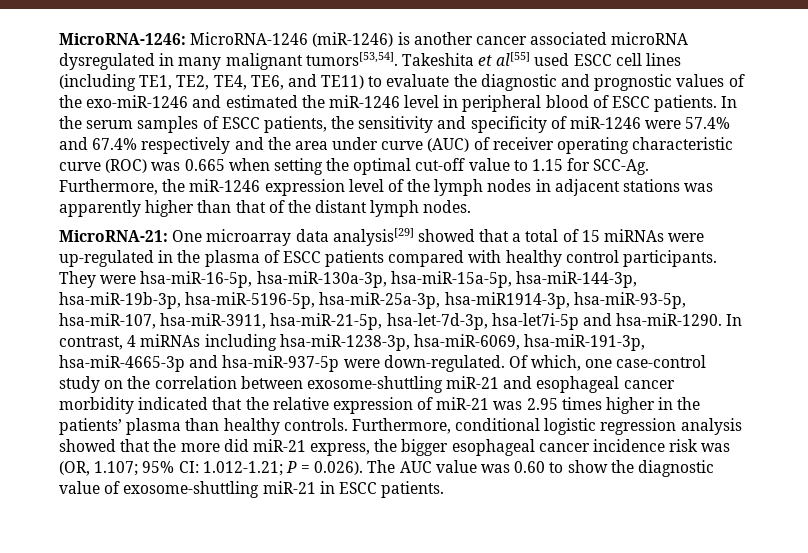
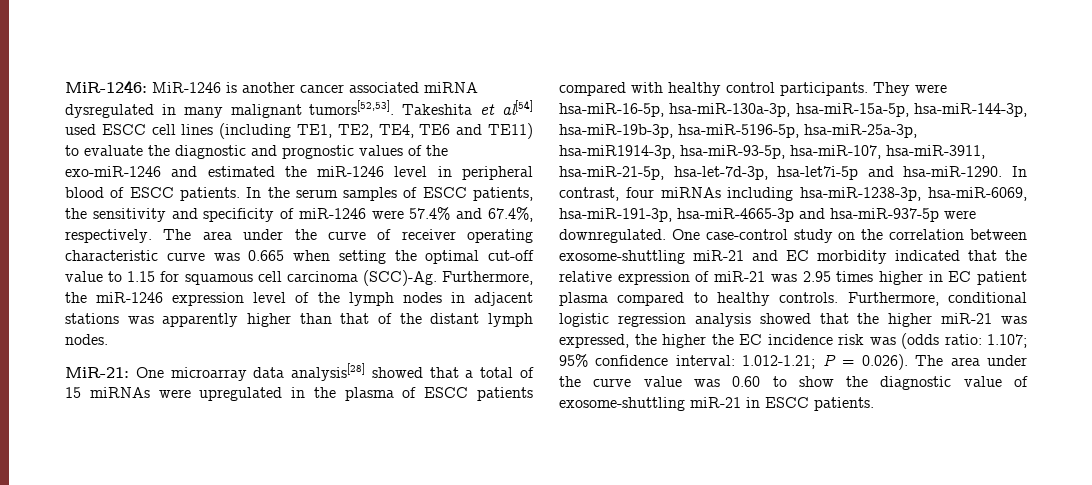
- MicroRNA-1246: MicroRNA-1246 (miR-1246) is another cancer associated microRNA dysregulated in many malignant tumors[53,54].
+ MiR-1246: MiR-1246 is another cancer associated miRNA dysregulated in many malignant tumors[52,53].
- Takeshita et al[55] used ESCC cell lines (including TE1, TE2, TE4, TE6, and TE11) to evaluate the diagnostic and prognostic values of the exo-miR-1246 and estimated the miR-1246 level in peripheral blood of ESCC patients.
+ Takeshita et al[54] used ESCC cell lines (including TE1, TE2, TE4, TE6 and TE11) to evaluate the diagnostic and prognostic values of the exo-miR-1246 and estimated the miR-1246 level in peripheral blood of ESCC patients.
- In the serum samples of ESCC patients, the sensitivity and specificity of miR-1246 were 57.4% and 67.4% respectively and the area under curve (AUC) of receiver operating characteristic curve (ROC) was 0.665 when setting the optimal cut-off value to 1.15 for SCC-Ag.
+ In the serum samples of ESCC patients, the sensitivity and specificity of miR-1246 were 57.4% and 67.4%, respectively. The area under the curve of receiver operating characteristic curve was 0.665 when setting the optimal cut-off value to 1.15 for squamous cell carcinoma (SCC)-Ag.
- MicroRNA-21: One microarray data analysis[29] showed that a total of 15 miRNAs were up-regulated in the plasma of ESCC patients compared with healthy control participants.
+ MiR-21: One microarray data analysis[28] showed that a total of 15 miRNAs were upregulated in the plasma of ESCC patients compared with healthy control participants.
- In contrast, 4 miRNAs including hsa-miR-1238-3p, hsa-miR-6069, hsa-miR-191-3p, hsa-miR-4665-3p and hsa-miR-937-5p were down-regulated. Of which, one case-control study on the correlation between exosome-shuttling miR-21 and esophageal cancer morbidity indicated that the relative expression of miR-21 was 2.95 times higher in the patients’ plasma than healthy controls.
+ In contrast, four miRNAs including hsa-miR-1238-3p, hsa-miR-6069, hsa-miR-191-3p, hsa-miR-4665-3p and hsa-miR-937-5p were downregulated. One case-control study on the correlation between exosome-shuttling miR-21 and EC morbidity indicated that the relative expression of miR-21 was 2.95 times higher in EC patient plasma compared to healthy controls.
- Furthermore, conditional logistic regression analysis showed that the more did miR-21 express, the bigger esophageal cancer incidence risk was (OR, 1.107; 95% CI: 1.012-1.21; P = 0.026). The AUC value was 0.60 to show the diagnostic value of exosome-shuttling miR-21 in ESCC patients.
+ Furthermore, conditional logistic regression analysis showed that the higher miR-21 was expressed, the higher the EC incidence risk was (odds ratio: 1.107; 95% confidence interval: 1.012-1.21; P = 0.026). The area under the curve value was 0.60 to show the diagnostic value of exosome-shuttling miR-21 in ESCC patients.

